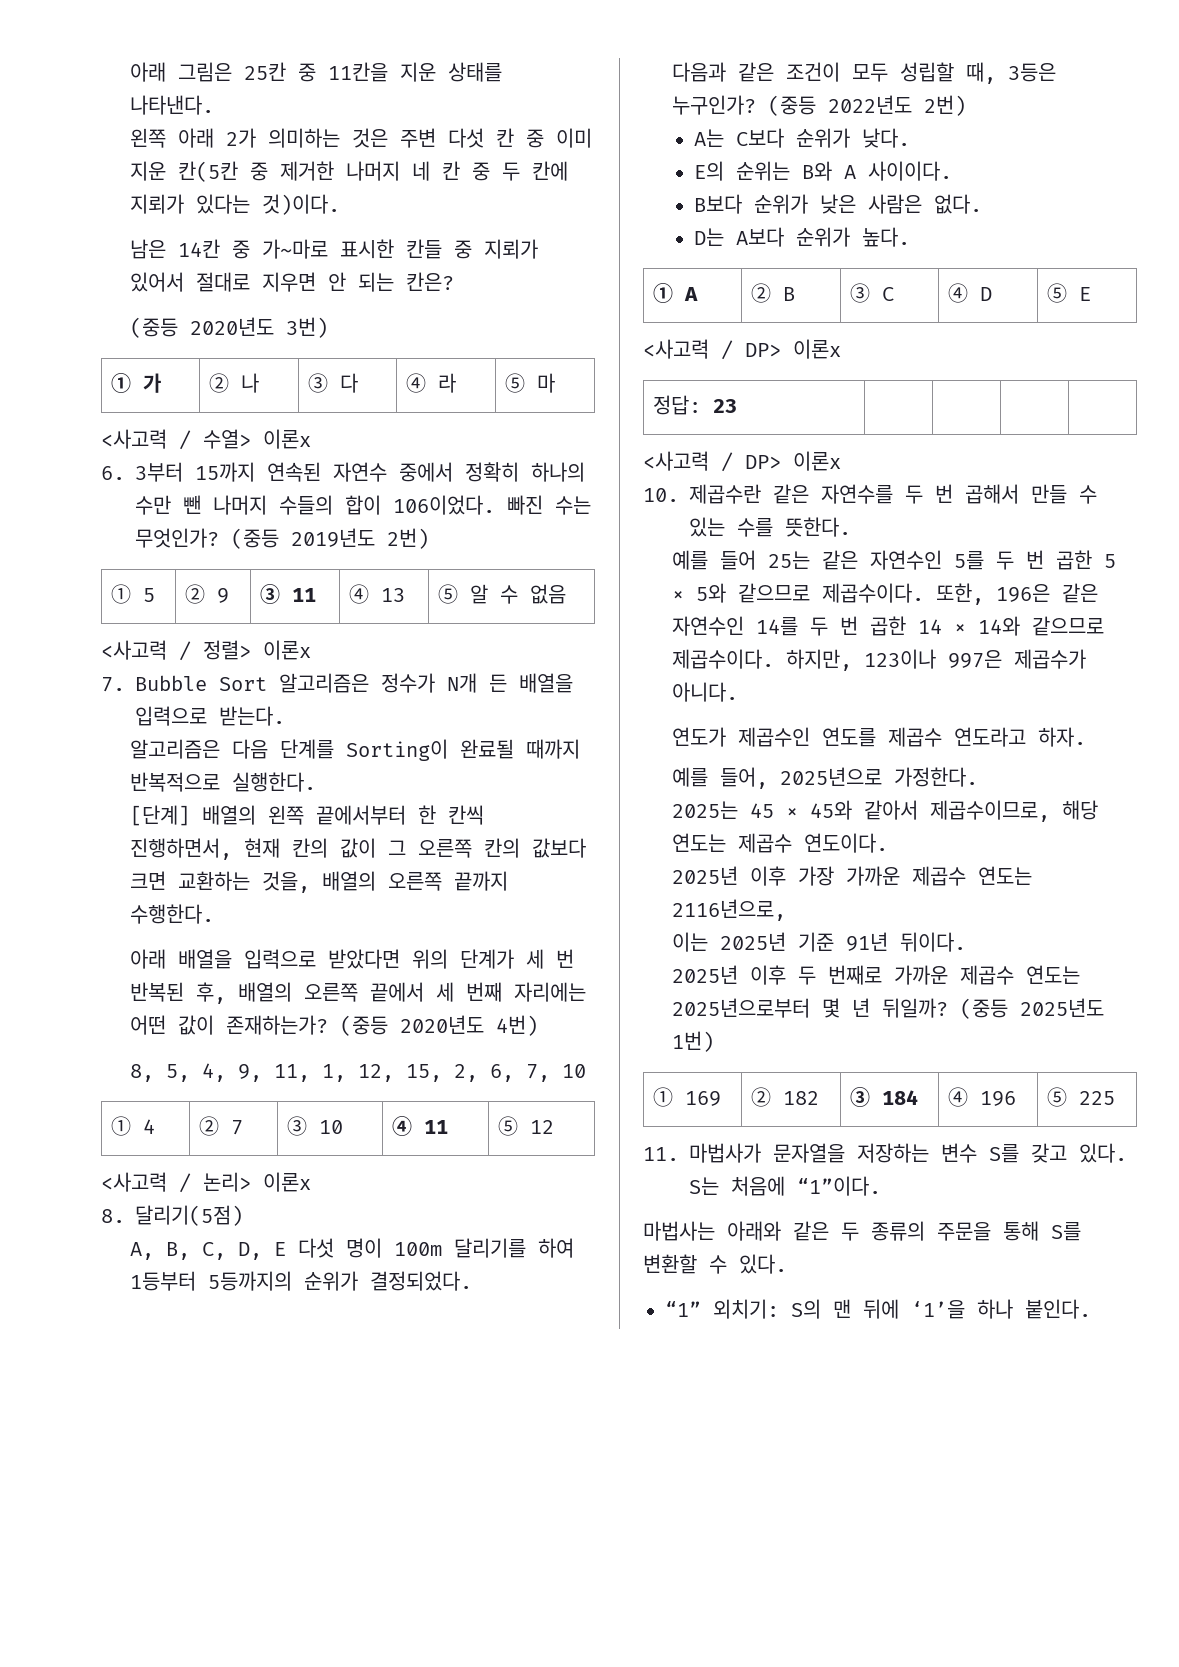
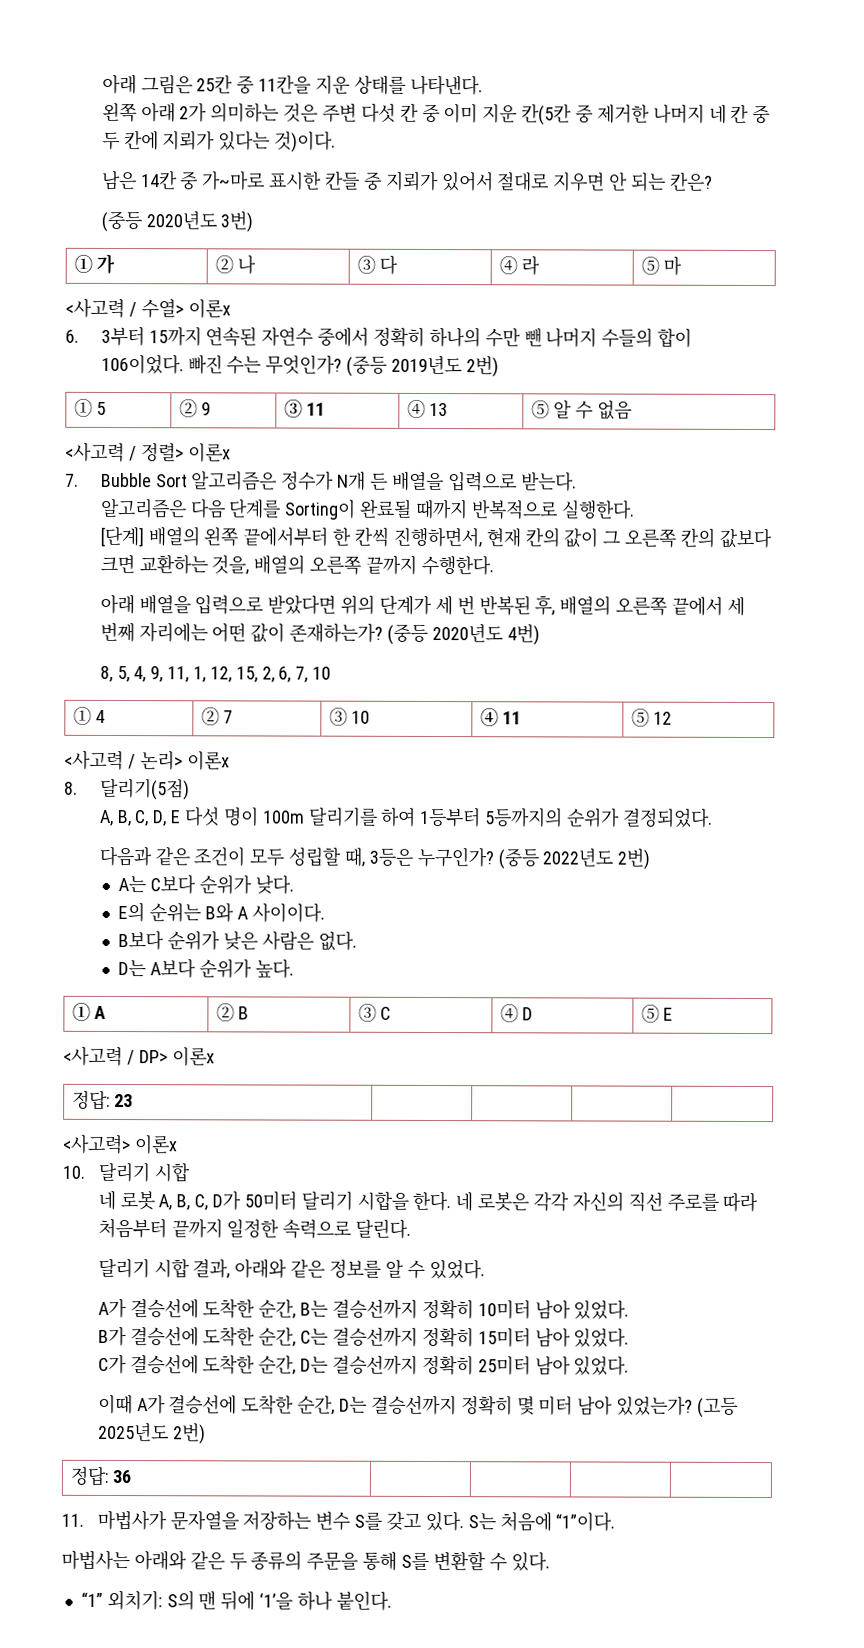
  정답: 23 | | | |
- <사고력 / DP> 이론x
+ <사고력> 이론x
- 10. 제곱수란 같은 자연수를 두 번 곱해서 만들 수 있는 수를 뜻한다.
- 예를 들어 25는 같은 자연수인 5를 두 번 곱한 5 × 5와 같으므로 제곱수이다. 또한, 196은 같은 자연수인 14를 두 번 곱한 14 × 14와 같으므로 제곱수이다. 하지만, 123이나 997은 제곱수가 아니다.
- 연도가 제곱수인 연도를 제곱수 연도라고 하자.
- 예를 들어, 2025년으로 가정한다.
- 2025는 45 × 45와 같아서 제곱수이므로, 해당 연도는 제곱수 연도이다.
- 2025년 이후 가장 가까운 제곱수 연도는 2116년으로,
- 이는 2025년 기준 91년 뒤이다.
- 2025년 이후 두 번째로 가까운 제곱수 연도는 2025년으로부터 몇 년 뒤일까? (중등 2025년도 1번)
- ① 169 | ② 182 | ③ 184 | ④ 196 | ⑤ 225
+ 10. 달리기 시합
+ 네 로봇 A, B, C, D가 50미터 달리기 시합을 한다. 네 로봇은 각각 자신의 직선 주로를 따라 처음부터 끝까지 일정한 속력으로 달린다.
+ 달리기 시합 결과, 아래와 같은 정보를 알 수 있었다.
+ A가 결승선에 도착한 순간, B는 결승선까지 정확히 10미터 남아 있었다.
+ B가 결승선에 도착한 순간, C는 결승선까지 정확히 15미터 남아 있었다.
+ C가 결승선에 도착한 순간, D는 결승선까지 정확히 25미터 남아 있었다.
+ 이때 A가 결승선에 도착한 순간, D는 결승선까지 정확히 몇 미터 남아 있었는가? (고등 2025년도 2번)
+ 정답: 36 | | | |

